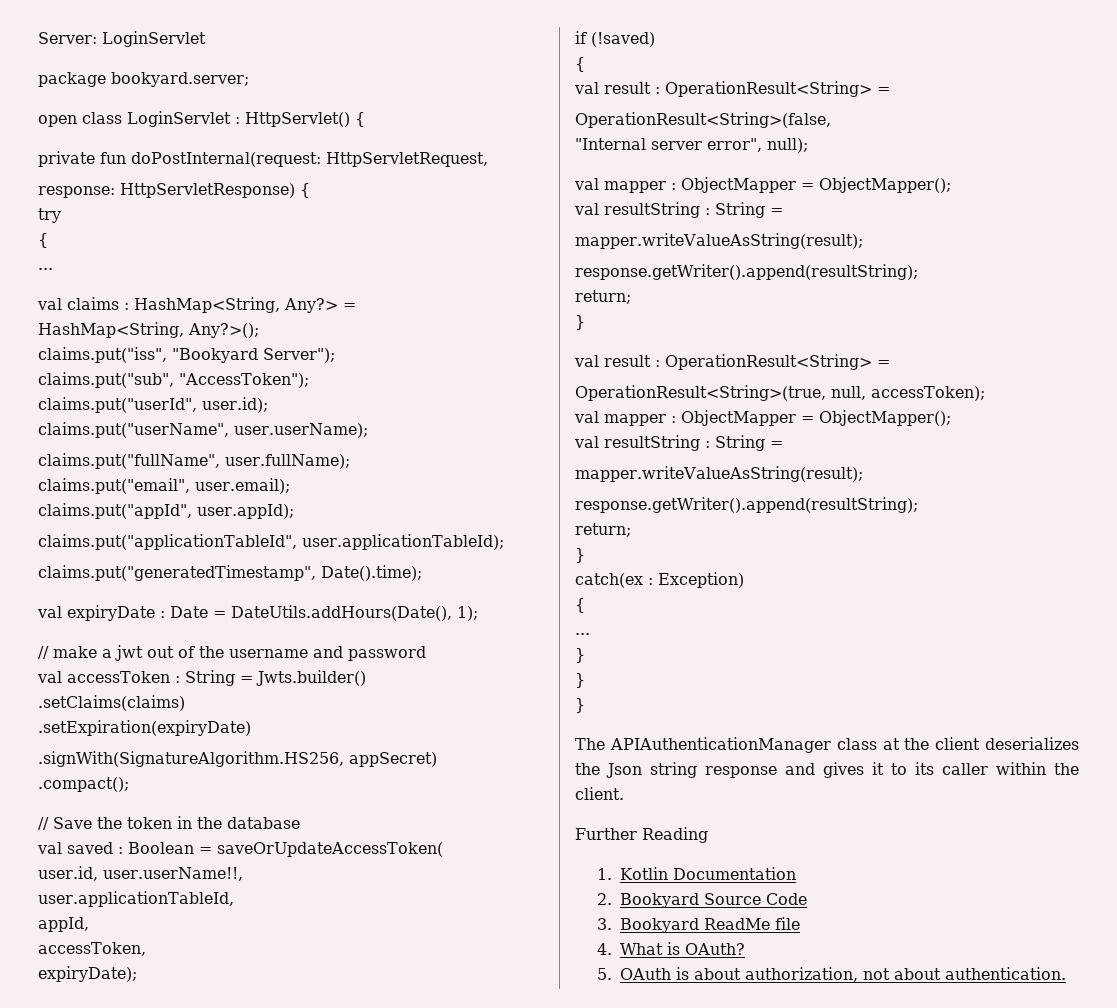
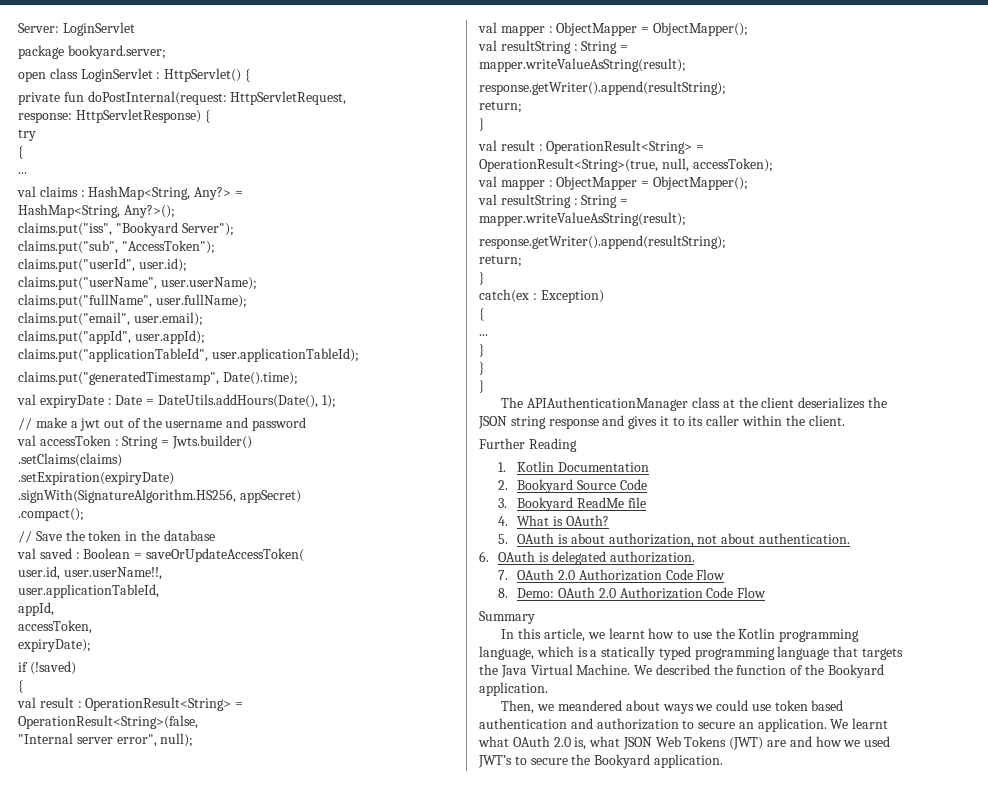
- The APIAuthenticationManager class at the client deserializes the Json string response and gives it to its caller within the client.
+ The APIAuthenticationManager class at the client deserializes the JSON string response and gives it to its caller within the client.
+ 6. OAuth is delegated authorization.
+ 7. OAuth 2.0 Authorization Code Flow
+ 8. Demo: OAuth 2.0 Authorization Code Flow
+ Summary
+ In this article, we learnt how to use the Kotlin programming language, which is a statically typed programming language that targets the Java Virtual Machine. We described the function of the Bookyard application.
+ Then, we meandered about ways we could use token based authentication and authorization to secure an application. We learnt what OAuth 2.0 is, what JSON Web Tokens (JWT) are and how we used JWT’s to secure the Bookyard application.

